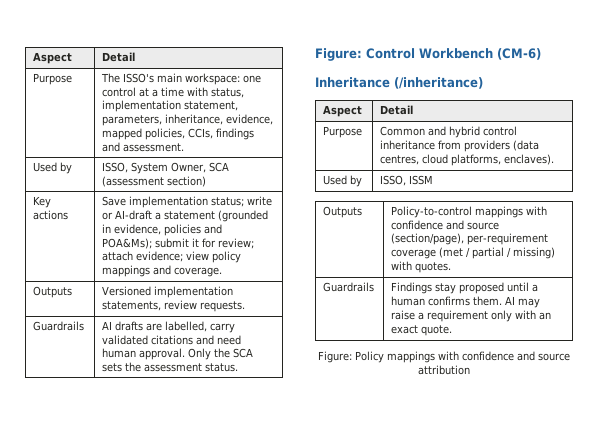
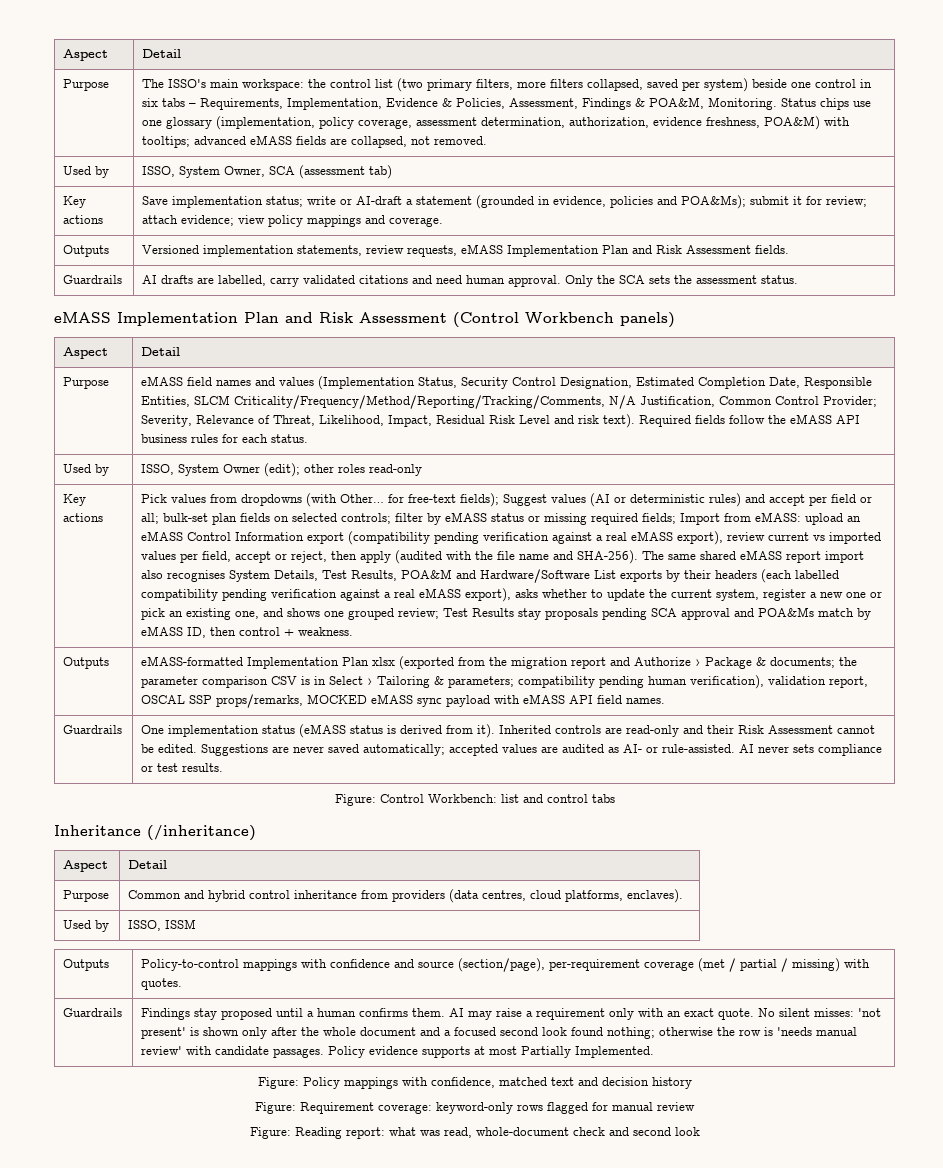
- The ISSO's main workspace: one control at a time with status, implementation statement, parameters, inheritance, evidence, mapped policies, CCIs, findings and assessment.
+ The ISSO's main workspace: the control list (two primary filters, more filters collapsed, saved per system) beside one control in six tabs – Requirements, Implementation, Evidence & Policies, Assessment, Findings & POA&M, Monitoring. Status chips use one glossary (implementation, policy coverage, assessment determination, authorization, evidence freshness, POA&M) with tooltips; advanced eMASS fields are collapsed, not removed.
- Used by | ISSO, System Owner, SCA (assessment section)
+ Used by | ISSO, System Owner, SCA (assessment tab)
- Outputs | Versioned implementation statements, review requests.
+ Outputs | Versioned implementation statements, review requests, eMASS Implementation Plan and Risk Assessment fields.
- Figure: Control Workbench (CM-6)
+ eMASS Implementation Plan and Risk Assessment (Control Workbench panels)
+ Aspect | Detail
+ Purpose | eMASS field names and values (Implementation Status, Security Control Designation, Estimated Completion Date, Responsible Entities, SLCM Criticality/Frequency/Method/Reporting/Tracking/Comments, N/A Justification, Common Control Provider; Severity, Relevance of Threat, Likelihood, Impact, Residual Risk Level and risk text). Required fields follow the eMASS API business rules for each status.
+ Used by | ISSO, System Owner (edit); other roles read-only
+ Key actions | Pick values from dropdowns (with Other… for free-text fields); Suggest values (AI or deterministic rules) and accept per field or all; bulk-set plan fields on selected controls; filter by eMASS status or missing required fields; Import from eMASS: upload an eMASS Control Information export (compatibility pending verification against a real eMASS export), review current vs imported values per field, accept or reject, then apply (audited with the file name and SHA-256). The same shared eMASS report import also recognises System Details, Test Results, POA&M and Hardware/Software List exports by their headers (each labelled compatibility pending verification against a real eMASS export), asks whether to update the current system, register a new one or pick an existing one, and shows one grouped review; Test Results stay proposals pending SCA approval and POA&Ms match by eMASS ID, then control + weakness.
+ Outputs | eMASS-formatted Implementation Plan xlsx (exported from the migration report and Authorize › Package & documents; the parameter comparison CSV is in Select › Tailoring & parameters; compatibility pending human verification), validation report, OSCAL SSP props/remarks, MOCKED eMASS sync payload with eMASS API field names.
+ Guardrails | One implementation status (eMASS status is derived from it). Inherited controls are read-only and their Risk Assessment cannot be edited. Suggestions are never saved automatically; accepted values are audited as AI- or rule-assisted. AI never sets compliance or test results.
+ Figure: Control Workbench: list and control tabs
- AI may raise a requirement only with an exact quote.
- Figure: Policy mappings with confidence and source attribution
+ AI may raise a requirement only with an exact quote. No silent misses: 'not present' is shown only after the whole document and a focused second look found nothing; otherwise the row is 'needs manual review' with candidate passages. Policy evidence supports at most Partially Implemented.
+ Figure: Policy mappings with confidence, matched text and decision history
+ Figure: Requirement coverage: keyword-only rows flagged for manual review
+ Figure: Reading report: what was read, whole-document check and second look

